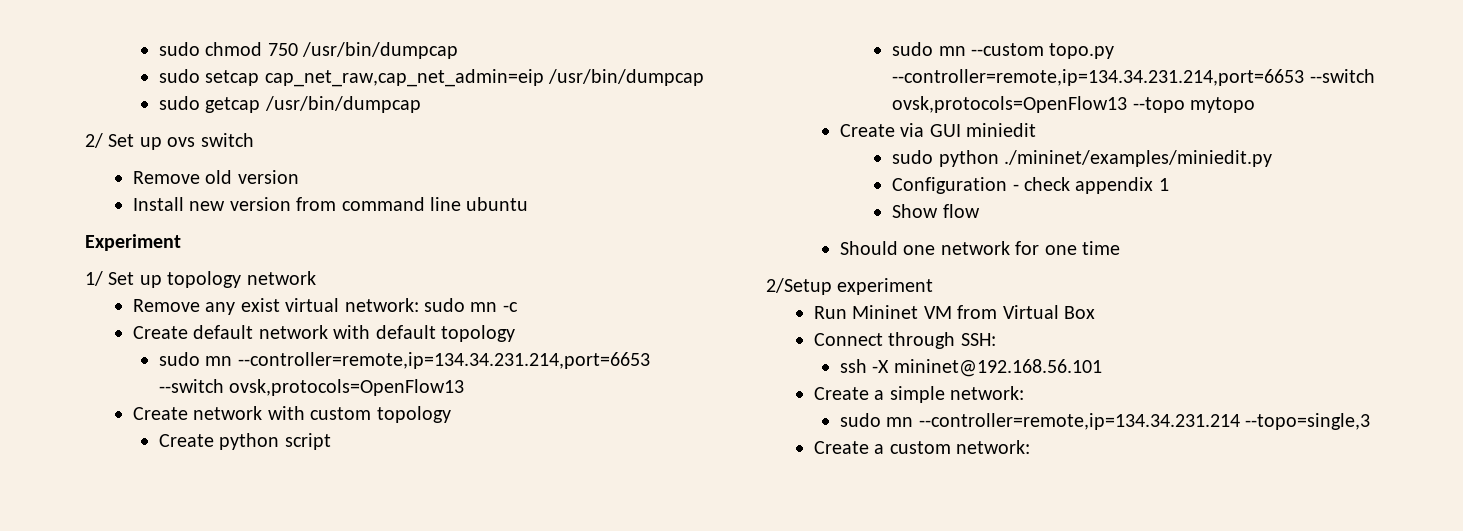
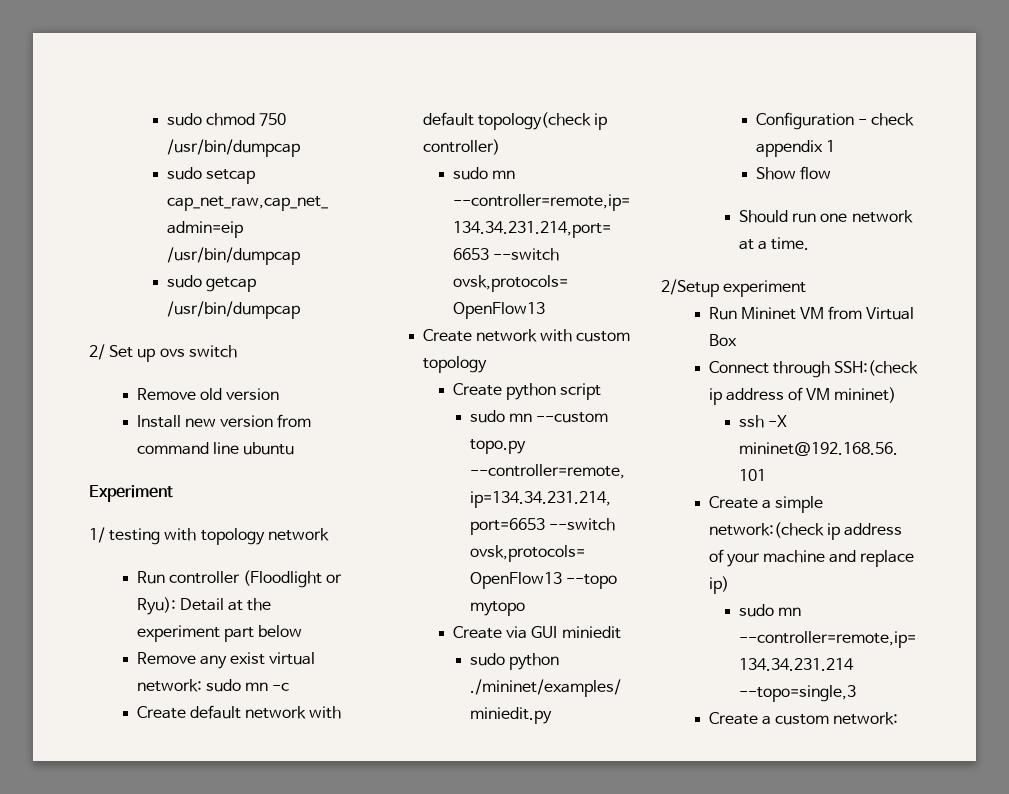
- 1/ Set up topology network
+ 1/ testing with topology network
+ Run controller (Floodlight or Ryu): Detail at the experiment part below
- Create default network with default topology
+ Create default network with default topology(check ip controller)
- Should one network for one time
+ Should run one network at a time.
- Connect through SSH:
+ Connect through SSH:(check ip address of VM mininet)
- Create a simple network:
+ Create a simple network:(check ip address of your machine and replace ip)

